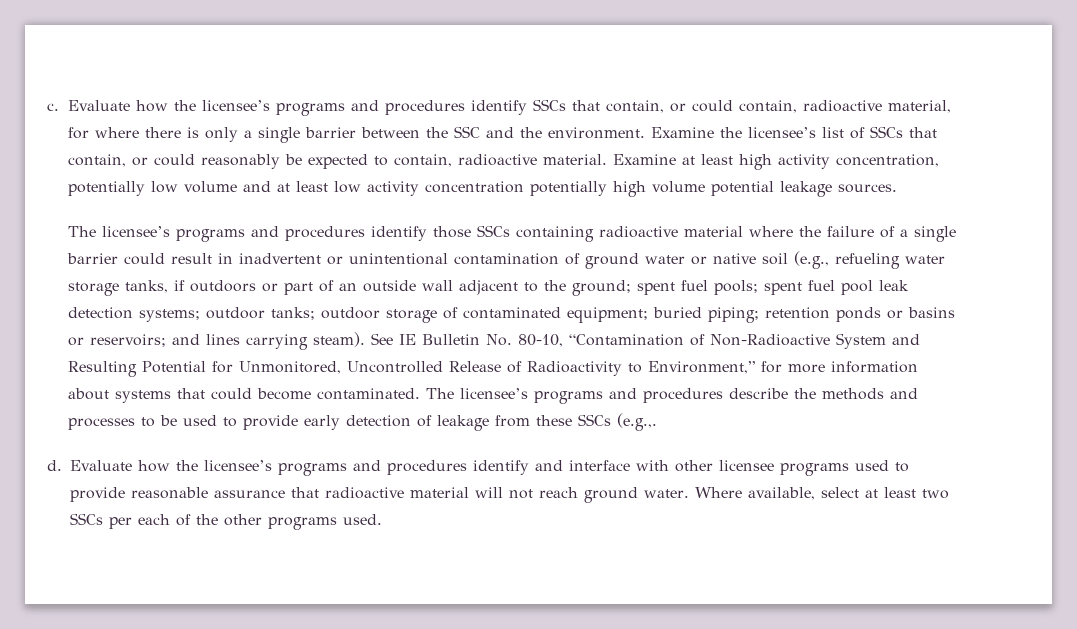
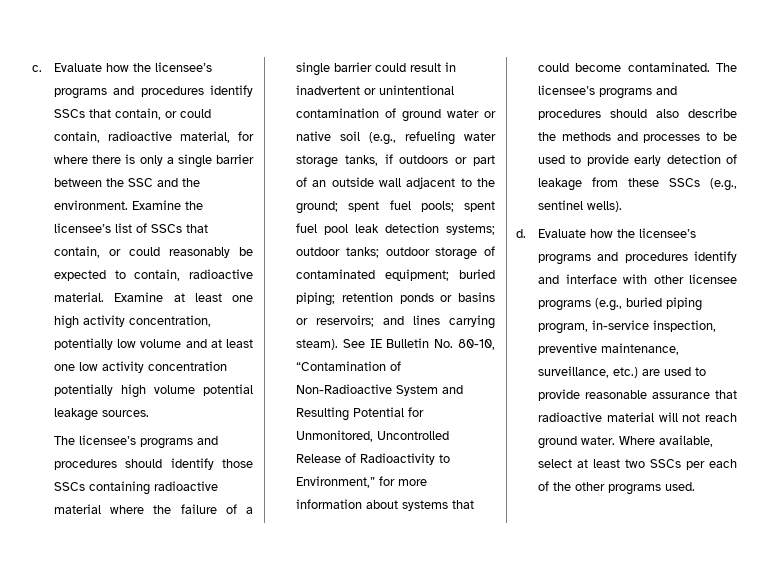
- Examine at least high activity concentration, potentially low volume and at least low activity concentration potentially high volume potential leakage sources.
+ Examine at least one high activity concentration, potentially low volume and at least one low activity concentration potentially high volume potential leakage sources.
- The licensee’s programs and procedures identify those SSCs containing radioactive material where the failure of a single barrier could result in inadvertent or unintentional contamination of ground water or native soil (e.g., refueling water storage tanks, if outdoors or part of an outside wall adjacent to the ground;
+ The licensee’s programs and procedures should identify those SSCs containing radioactive material where the failure of a single barrier could result in inadvertent or unintentional contamination of ground water or native soil (e.g., refueling water storage tanks, if outdoors or part of an outside wall adjacent to the ground;
- The licensee’s programs and procedures describe the methods and processes to be used to provide early detection of leakage from these SSCs (e.g.,.
+ The licensee’s programs and procedures should also describe the methods and processes to be used to provide early detection of leakage from these SSCs (e.g., sentinel wells).
- Evaluate how the licensee’s programs and procedures identify and interface with other licensee programs used to provide reasonable assurance that radioactive material will not reach ground water.
+ Evaluate how the licensee’s programs and procedures identify and interface with other licensee programs (e.g., buried piping program, in-service inspection, preventive maintenance, surveillance, etc.) are used to provide reasonable assurance that radioactive material will not reach ground water.

